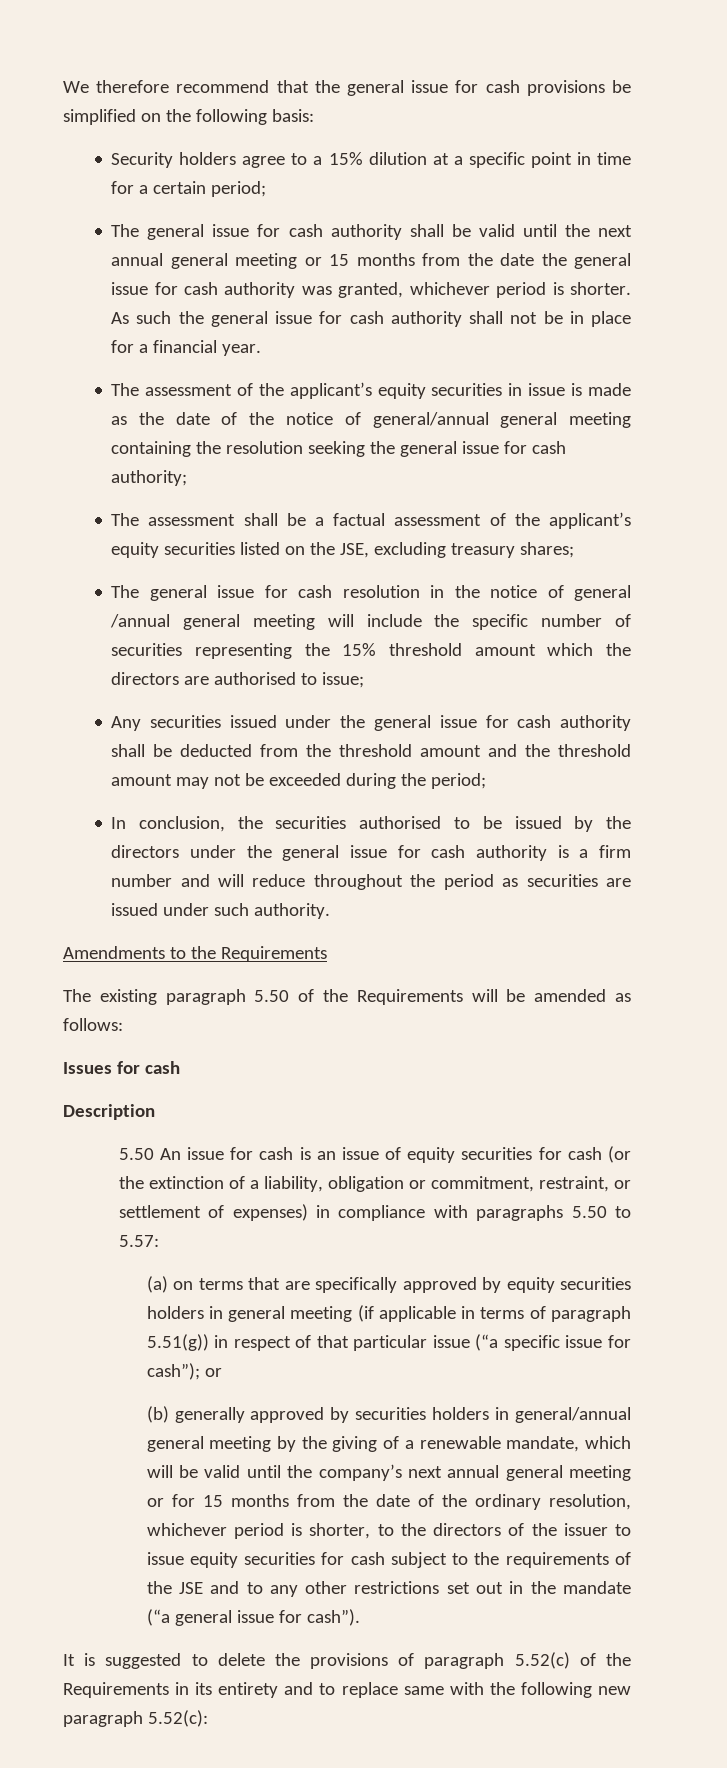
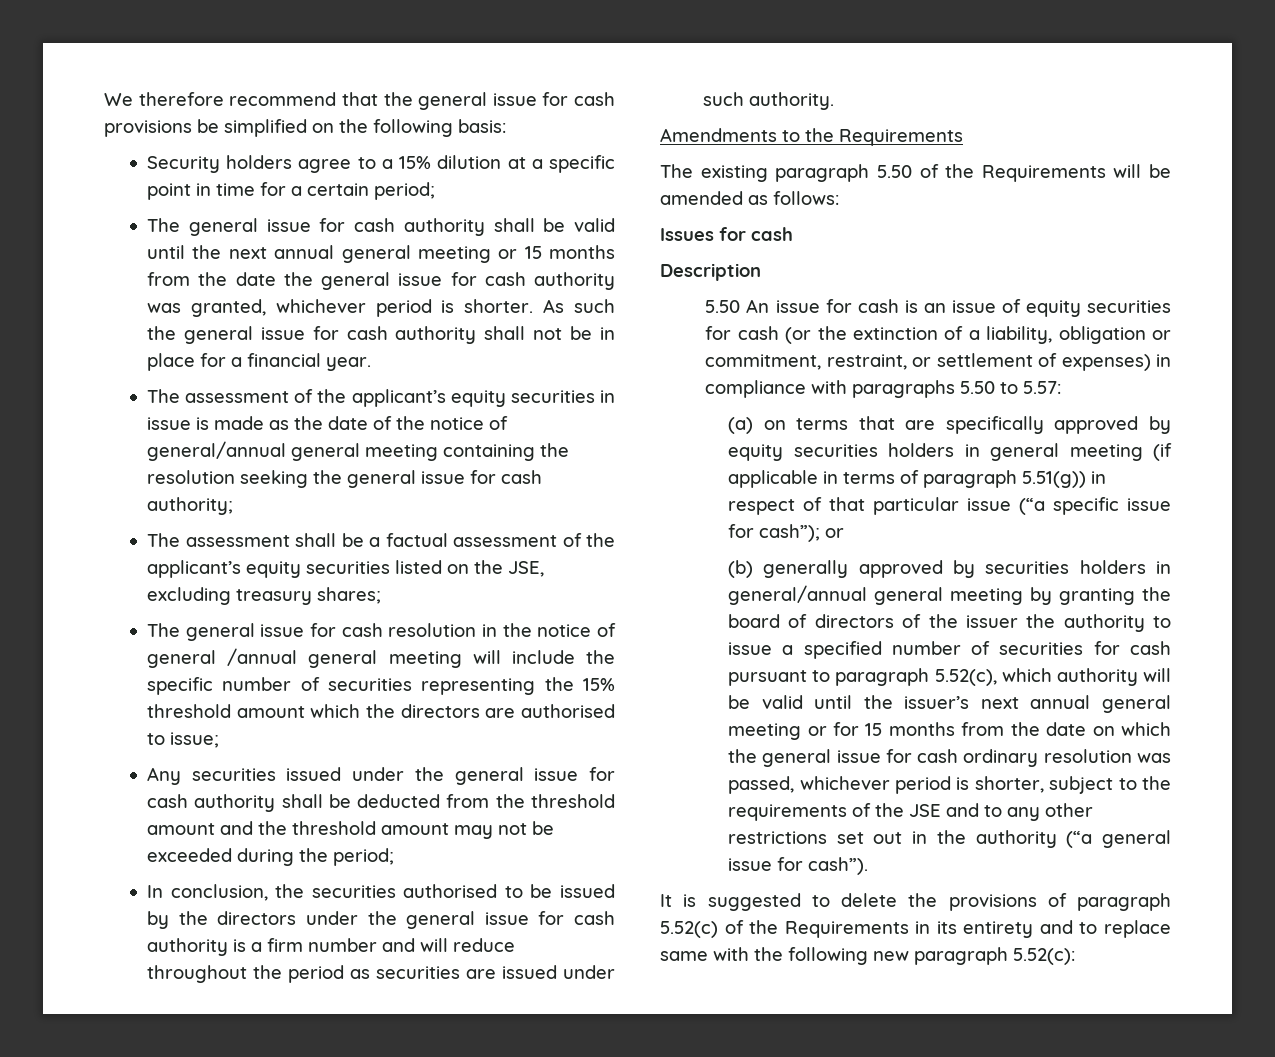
- (b) generally approved by securities holders in general/annual general meeting by the giving of a renewable mandate, which will be valid until the company’s next annual general meeting or for 15 months from the date of the ordinary resolution, whichever period is shorter, to the directors of the issuer to issue equity securities for cash subject to the requirements of the JSE and to any other restrictions set out in the mandate (“a general issue for cash”).
+ (b) generally approved by securities holders in general/annual general meeting by granting the board of directors of the issuer the authority to issue a specified number of securities for cash pursuant to paragraph 5.52(c), which authority will be valid until the issuer’s next annual general meeting or for 15 months from the date on which the general issue for cash ordinary resolution was passed, whichever period is shorter, subject to the requirements of the JSE and to any other restrictions set out in the authority (“a general issue for cash”).

